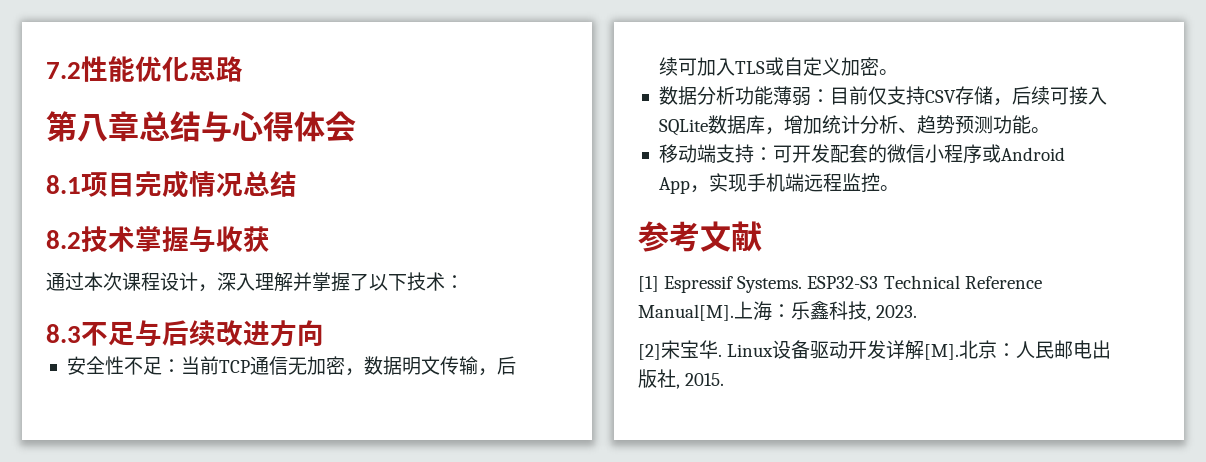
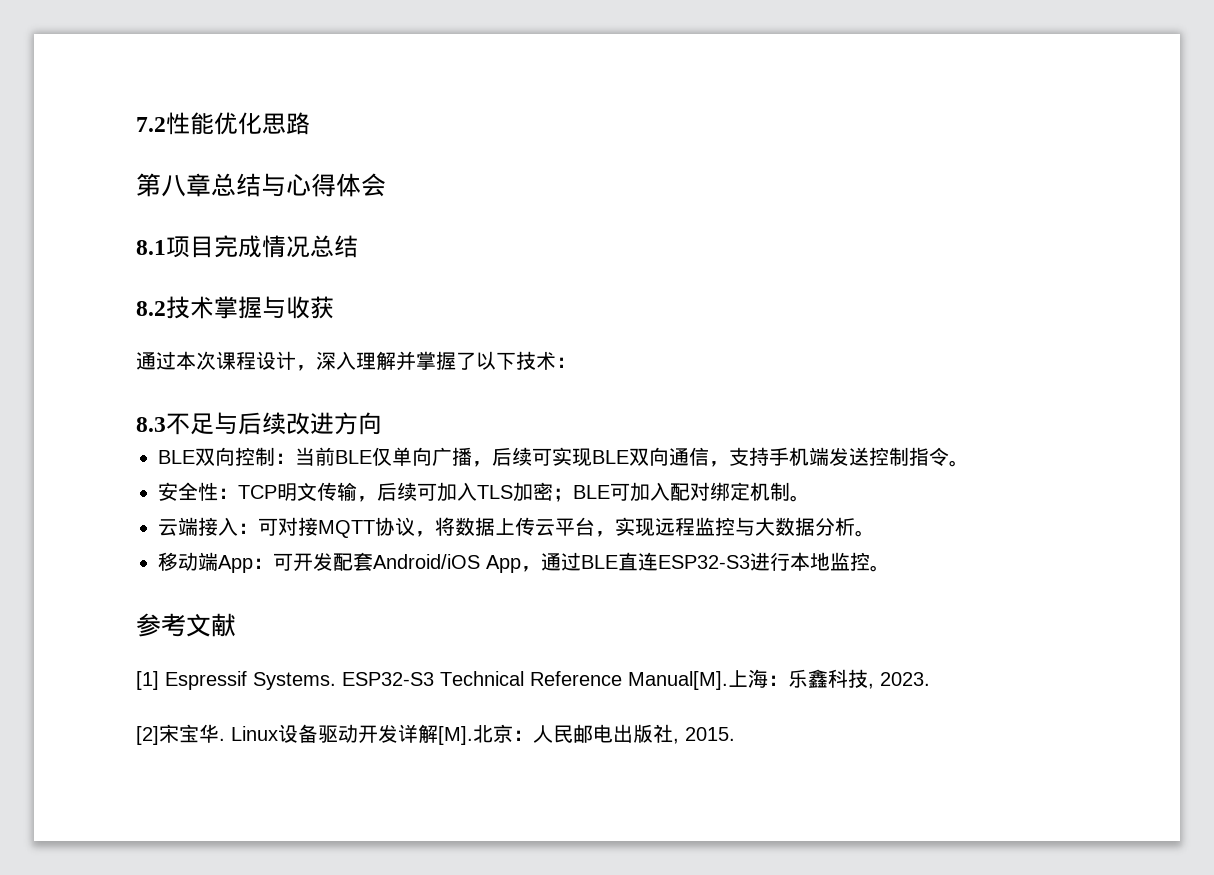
- 安全性不足：当前TCP通信无加密，数据明文传输，后续可加入TLS或自定义加密。
- 数据分析功能薄弱：目前仅支持CSV存储，后续可接入SQLite数据库，增加统计分析、趋势预测功能。
+ BLE双向控制：当前BLE仅单向广播，后续可实现BLE双向通信，支持手机端发送控制指令。
+ 安全性：TCP明文传输，后续可加入TLS加密；BLE可加入配对绑定机制。
+ 云端接入：可对接MQTT协议，将数据上传云平台，实现远程监控与大数据分析。
- 移动端支持：可开发配套的微信小程序或Android App，实现手机端远程监控。
+ 移动端App：可开发配套Android/iOS App，通过BLE直连ESP32-S3进行本地监控。

